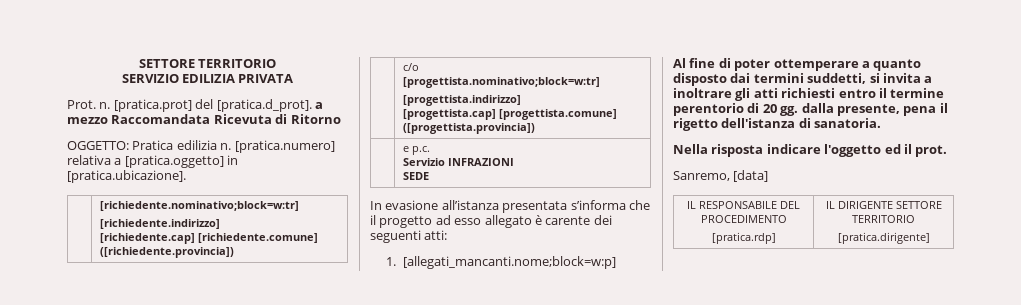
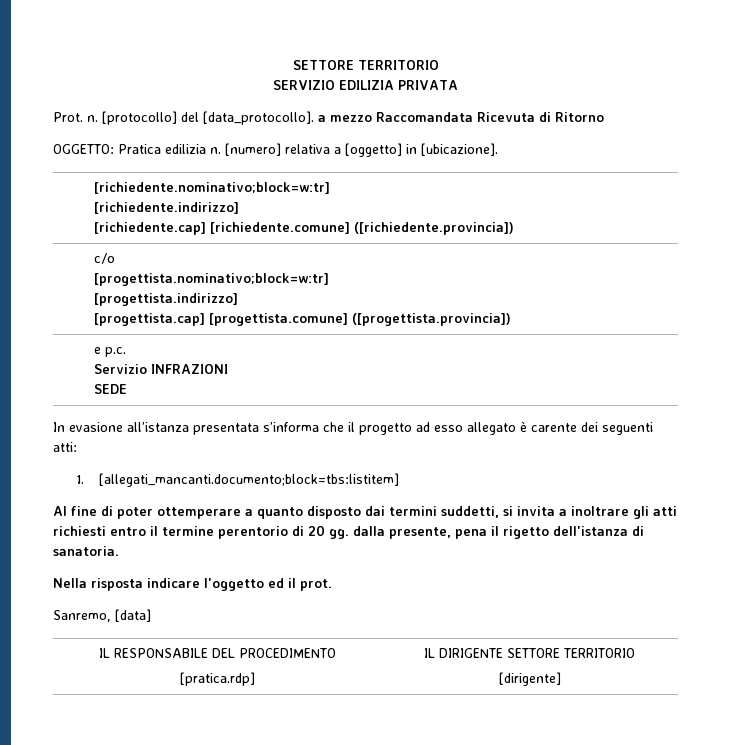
- [pratica.prot] del [pratica.d_prot]. a mezzo Raccomandata Ricevuta di Ritorno
+ [protocollo] del [data_protocollo]. a mezzo Raccomandata Ricevuta di Ritorno
- [pratica.numero] relativa a [pratica.oggetto] in [pratica.ubicazione].
+ [numero] relativa a [oggetto] in [ubicazione].
- 1. [allegati_mancanti.nome;block=w:p]
+ 1. [allegati_mancanti.documento;block=tbs:listitem]
  IL RESPONSABILE DEL PROCEDIMENTO
  [pratica.rdp] | IL DIRIGENTE SETTORE TERRITORIO
- [pratica.dirigente]
+ [dirigente]

